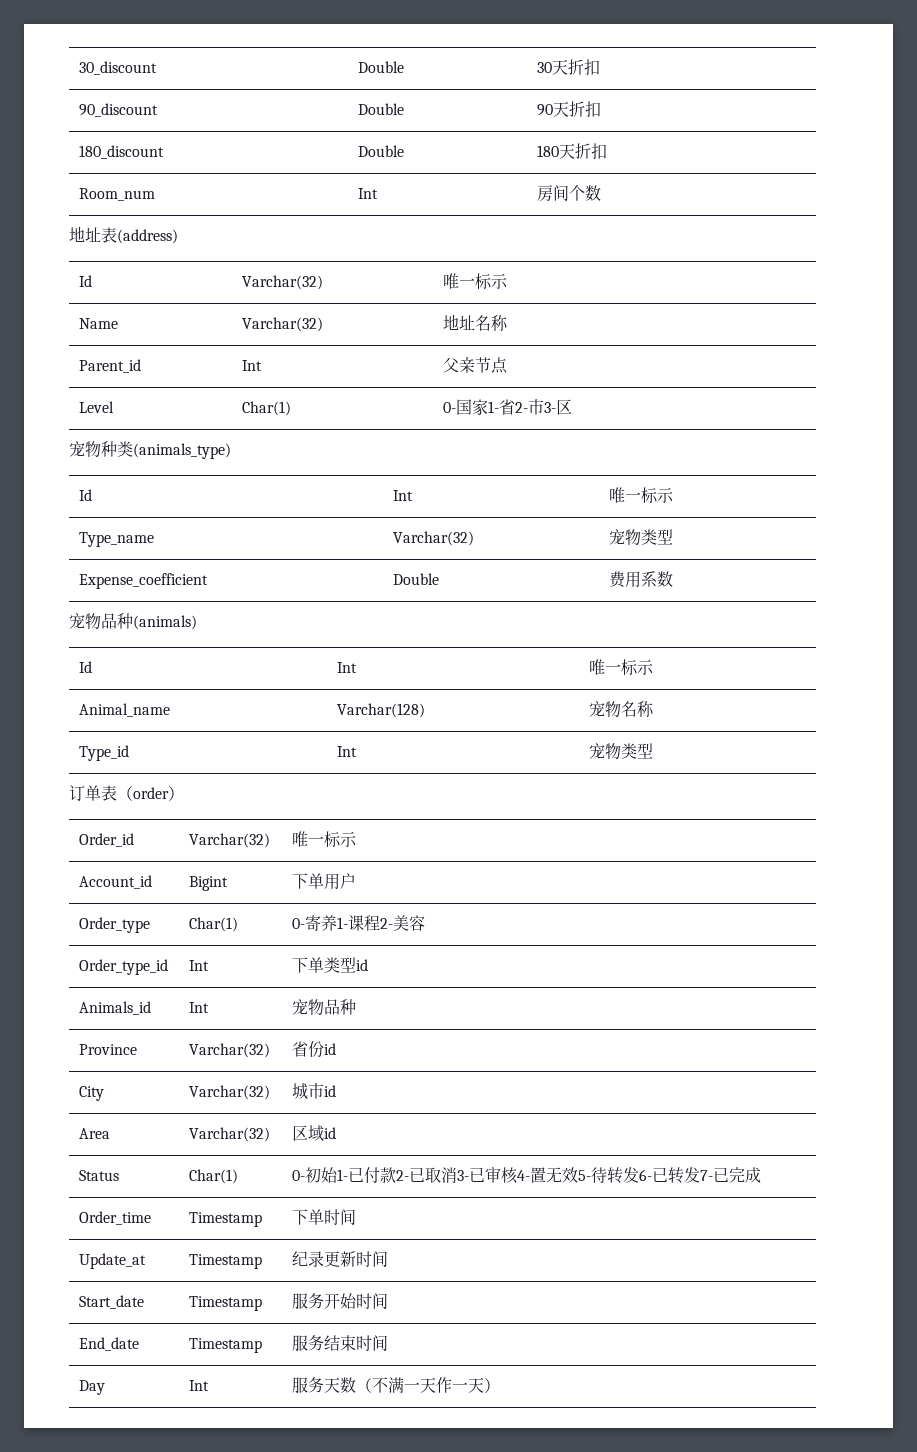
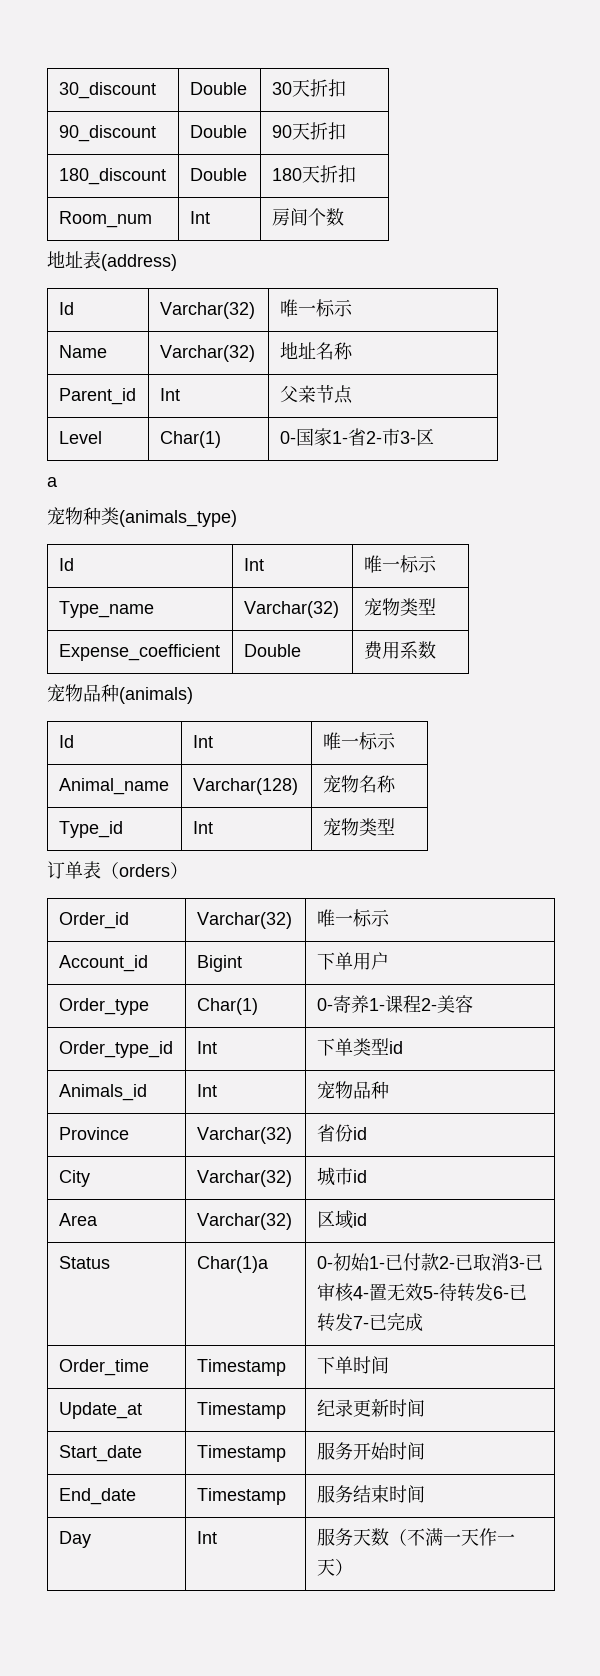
+ a
- 订单表（order）
+ 订单表（orders）
- Status | Char(1) | 0-初始1-已付款2-已取消3-已审核4-置无效5-待转发6-已转发7-已完成
+ Status | Char(1)a | 0-初始1-已付款2-已取消3-已审核4-置无效5-待转发6-已转发7-已完成

